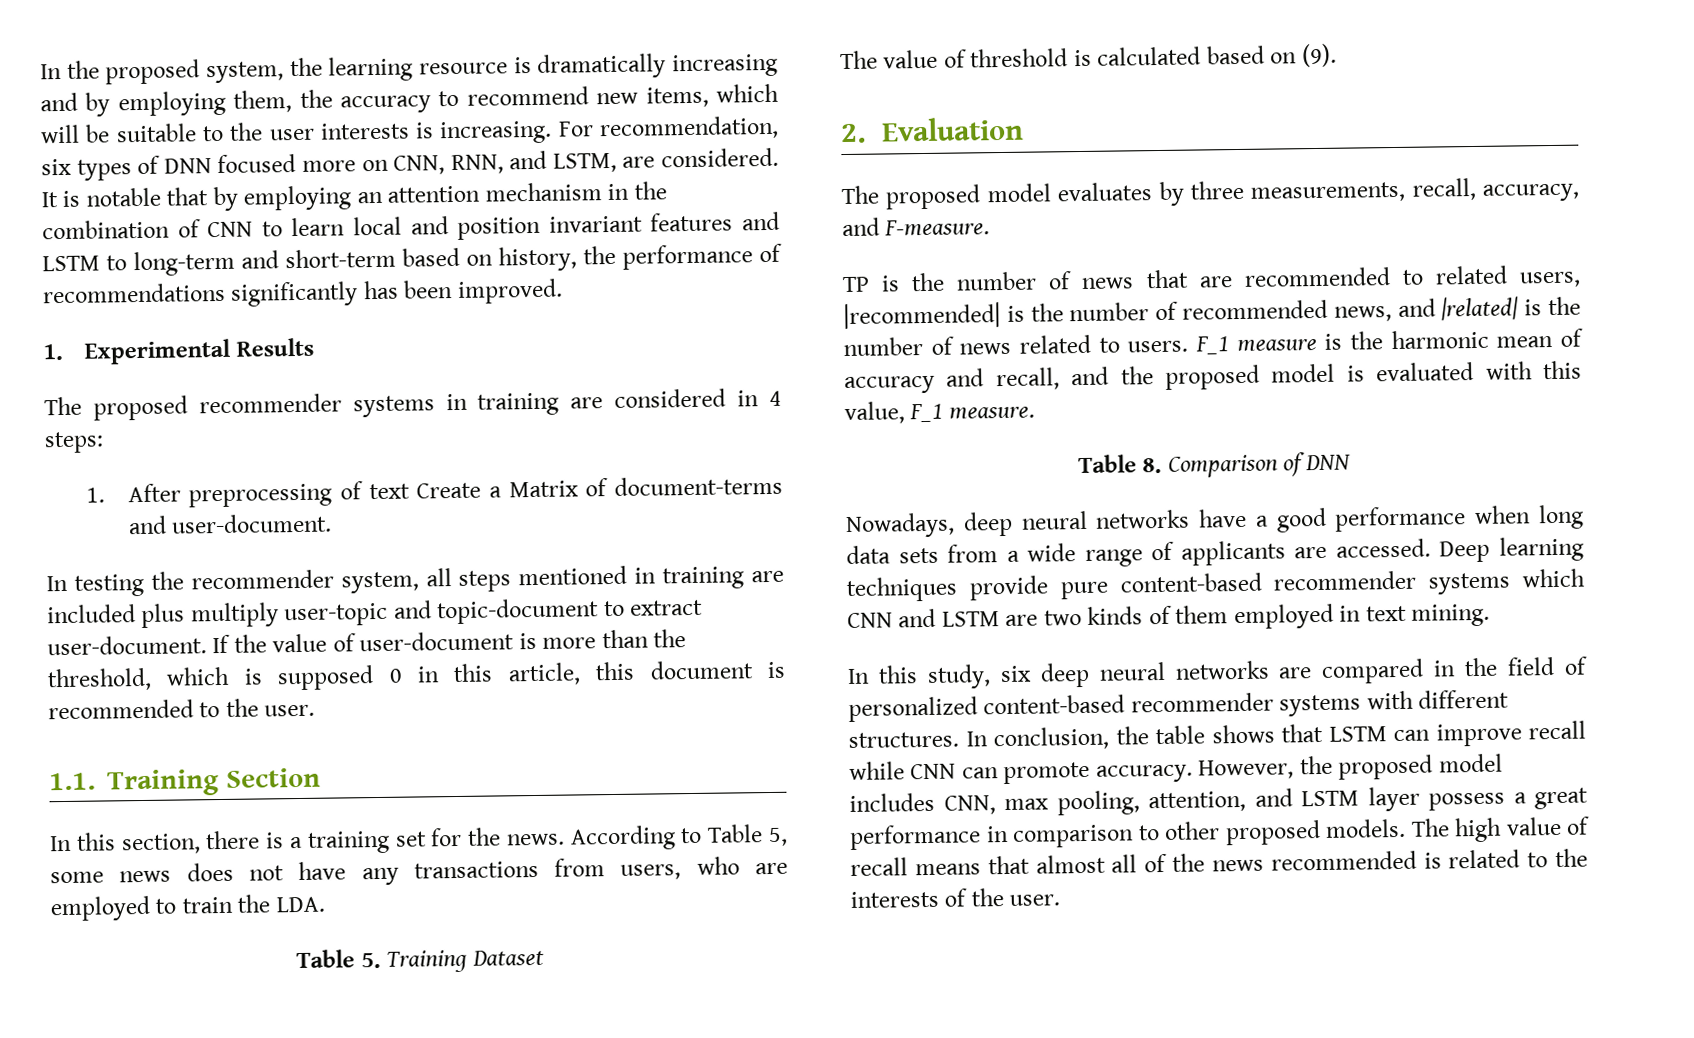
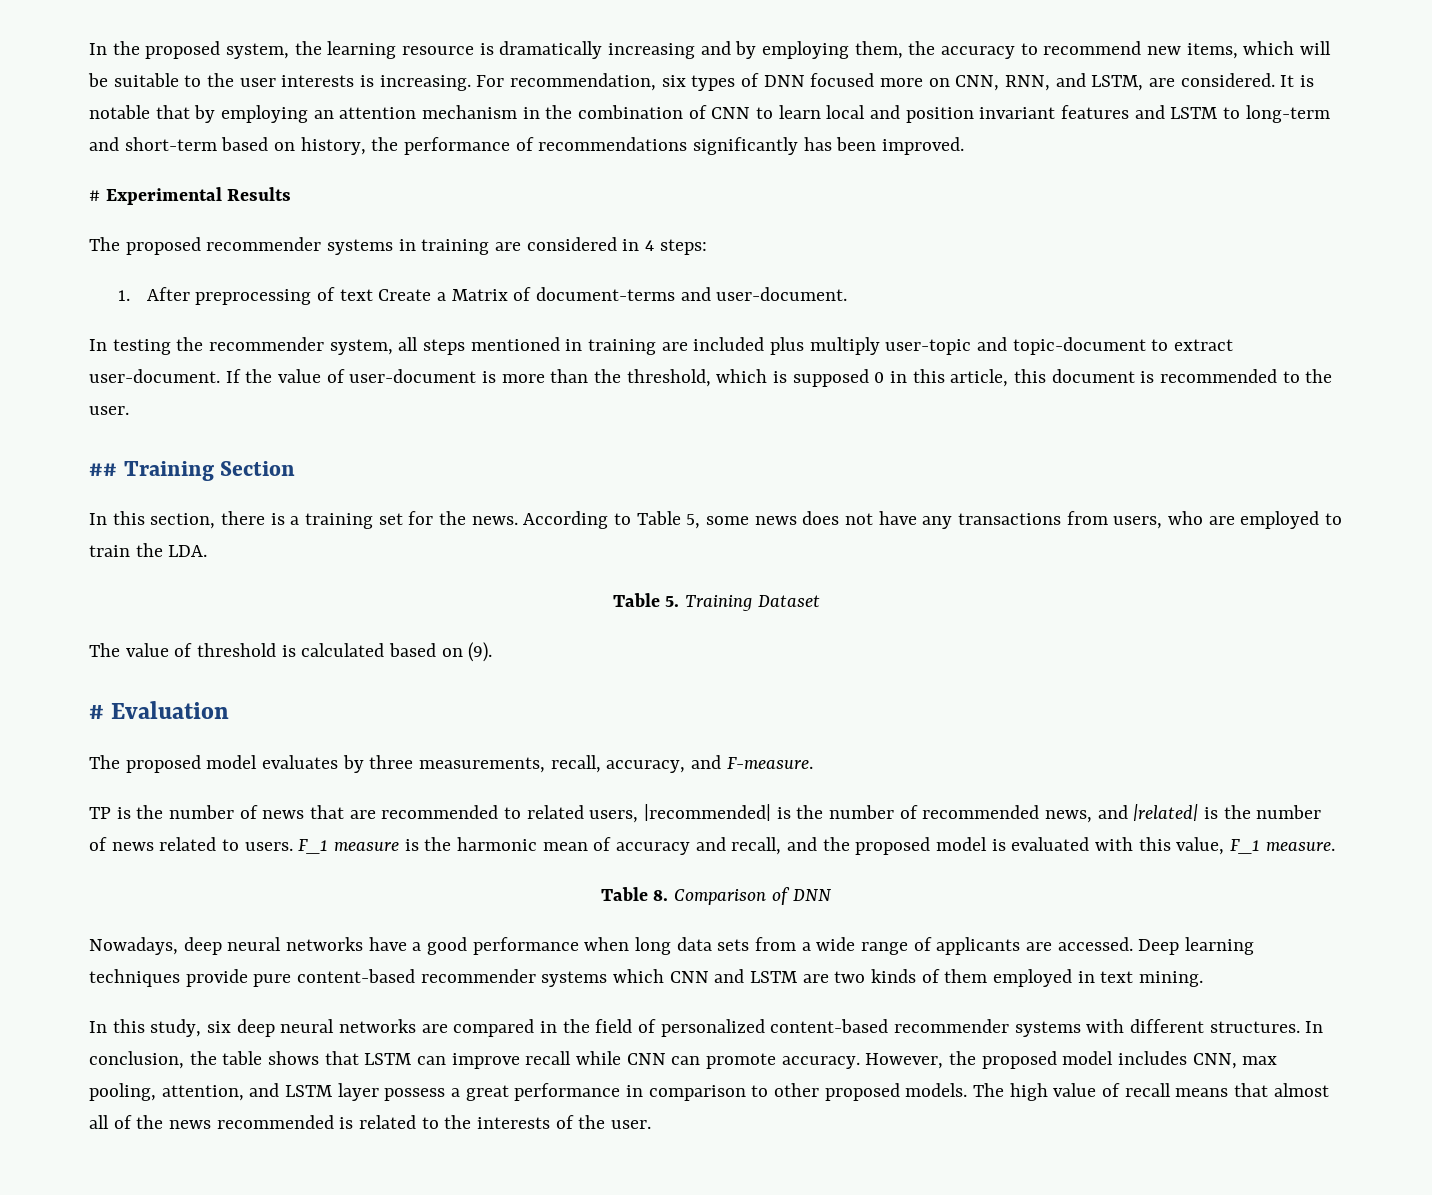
- 1. Experimental Results
+ # Experimental Results
- 1.1. Training Section
+ ## Training Section
- 2. Evaluation
+ # Evaluation

